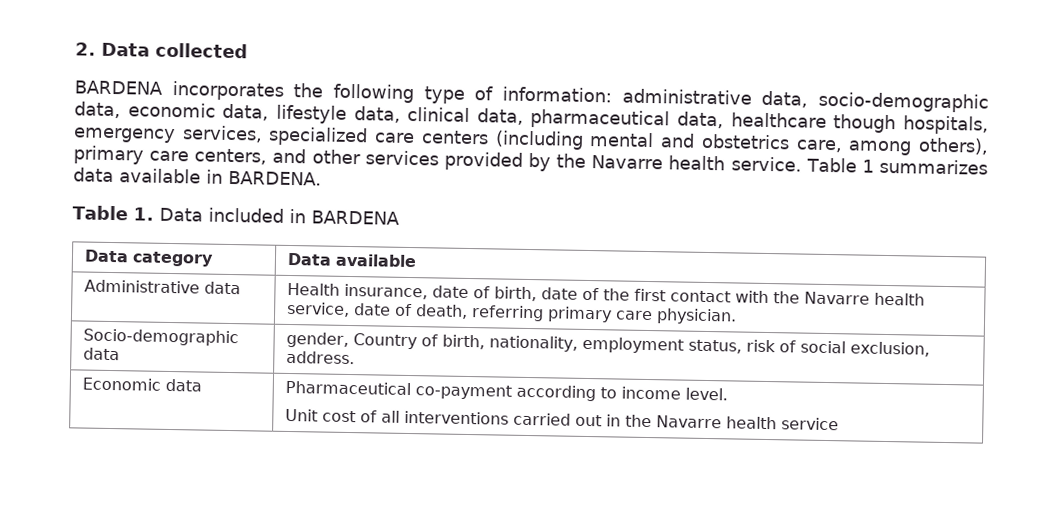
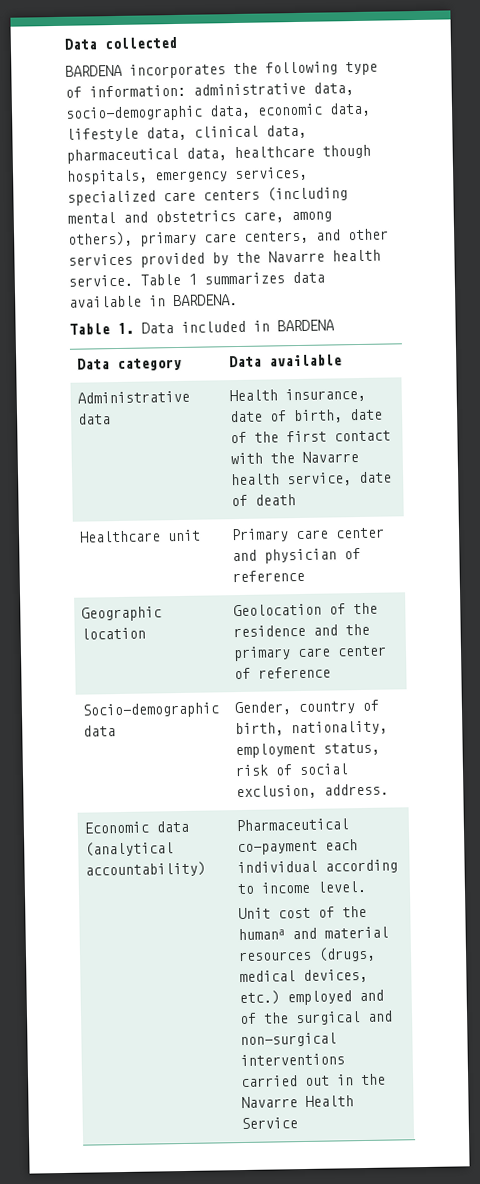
- 2. Data collected
+ Data collected
- Administrative data | Health insurance, date of birth, date of the first contact with the Navarre health service, date of death, referring primary care physician.
+ Administrative data | Health insurance, date of birth, date of the first contact with the Navarre health service, date of death
+ Healthcare unit | Primary care center and physician of reference
+ Geographic location | Geolocation of the residence and the primary care center of reference
- Socio-demographic data | gender, Country of birth, nationality, employment status, risk of social exclusion, address.
+ Socio-demographic data | Gender, country of birth, nationality, employment status, risk of social exclusion, address.
- Economic data | Pharmaceutical co-payment according to income level.
- Unit cost of all interventions carried out in the Navarre health service
+ Economic data (analytical accountability) | Pharmaceutical co-payment each individual according to income level.
+ Unit cost of the humana and material resources (drugs, medical devices, etc.) employed and of the surgical and non-surgical interventions carried out in the Navarre Health Service

